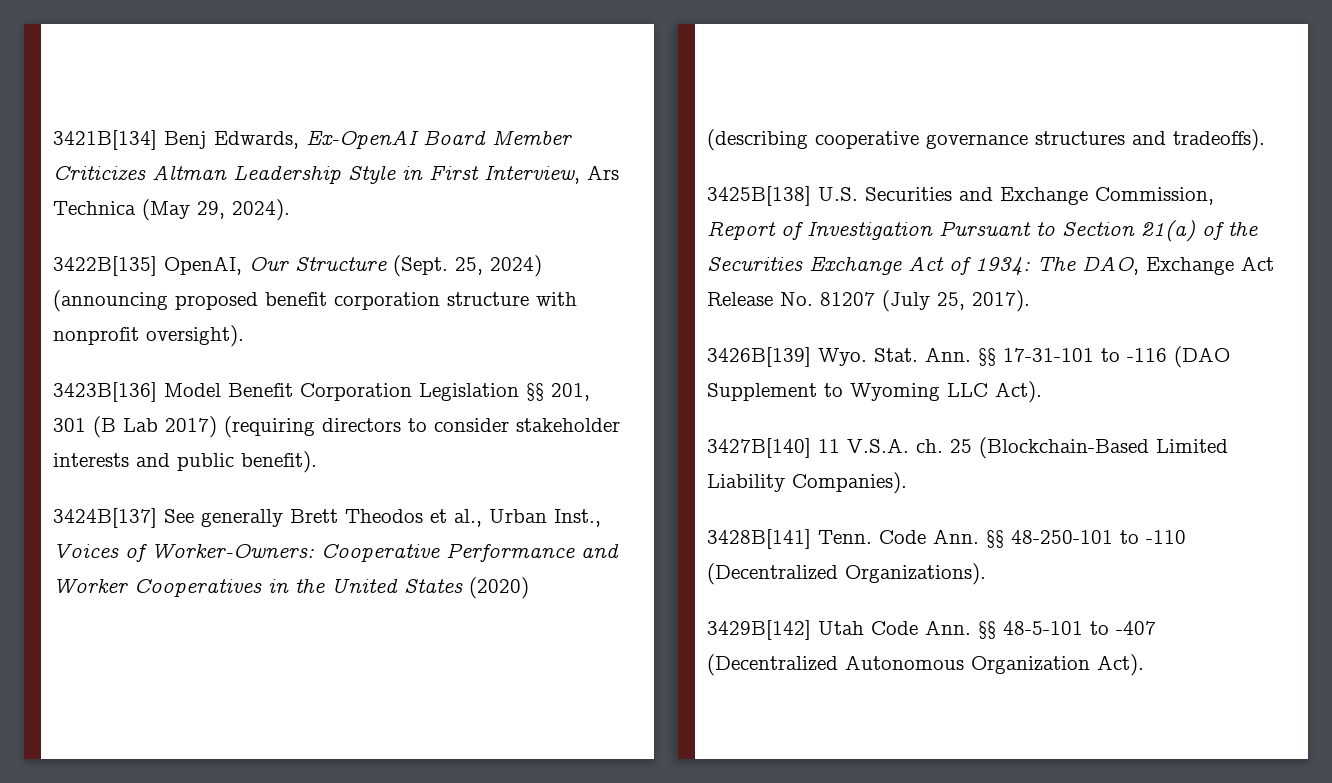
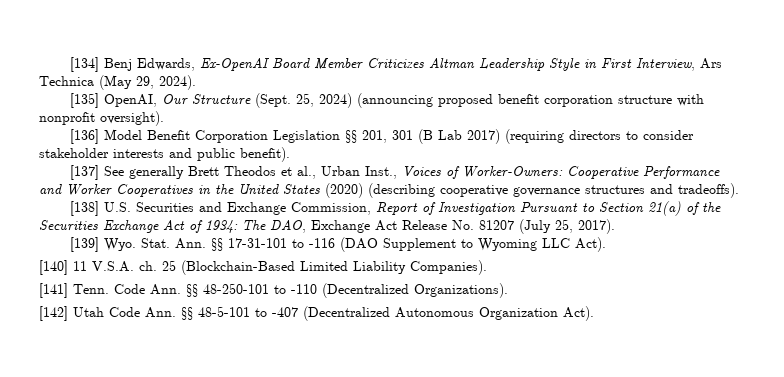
- 3421B[134] Benj Edwards, Ex-OpenAI Board Member Criticizes Altman Leadership Style in First Interview, Ars Technica (May 29, 2024).
+ [134] Benj Edwards, Ex-OpenAI Board Member Criticizes Altman Leadership Style in First Interview, Ars Technica (May 29, 2024).
- 3422B[135] OpenAI, Our Structure (Sept.
+ [135] OpenAI, Our Structure (Sept.
- 3423B[136] Model Benefit Corporation Legislation §§ 201, 301 (B Lab 2017) (requiring directors to consider stakeholder interests and public benefit).
+ [136] Model Benefit Corporation Legislation §§ 201, 301 (B Lab 2017) (requiring directors to consider stakeholder interests and public benefit).
- 3424B[137] See generally Brett Theodos et al., Urban Inst., Voices of Worker-Owners: Cooperative Performance and Worker Cooperatives in the United States (2020) (describing cooperative governance structures and tradeoffs).
+ [137] See generally Brett Theodos et al., Urban Inst., Voices of Worker-Owners: Cooperative Performance and Worker Cooperatives in the United States (2020) (describing cooperative governance structures and tradeoffs).
- 3425B[138] U.S. Securities and Exchange Commission, Report of Investigation Pursuant to Section 21(a) of the Securities Exchange Act of 1934: The DAO, Exchange Act Release No. 81207 (July 25, 2017).
+ [138] U.S. Securities and Exchange Commission, Report of Investigation Pursuant to Section 21(a) of the Securities Exchange Act of 1934: The DAO, Exchange Act Release No. 81207 (July 25, 2017).
- 3426B[139] Wyo. Stat.
+ [139] Wyo. Stat.
- 3427B[140] 11 V.S.A. ch. 25 (Blockchain-Based Limited Liability Companies).
+ [140] 11 V.S.A. ch. 25 (Blockchain-Based Limited Liability Companies).
- 3428B[141] Tenn.
+ [141] Tenn.
- 3429B[142] Utah Code Ann. §§ 48-5-101 to -407 (Decentralized Autonomous Organization Act).
+ [142] Utah Code Ann. §§ 48-5-101 to -407 (Decentralized Autonomous Organization Act).

